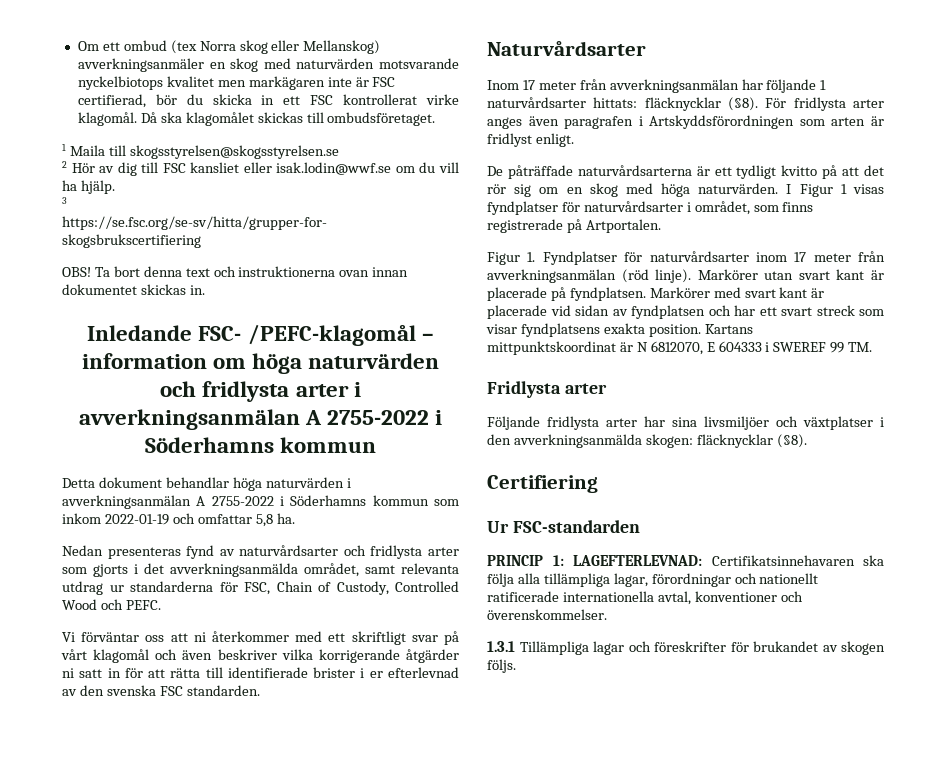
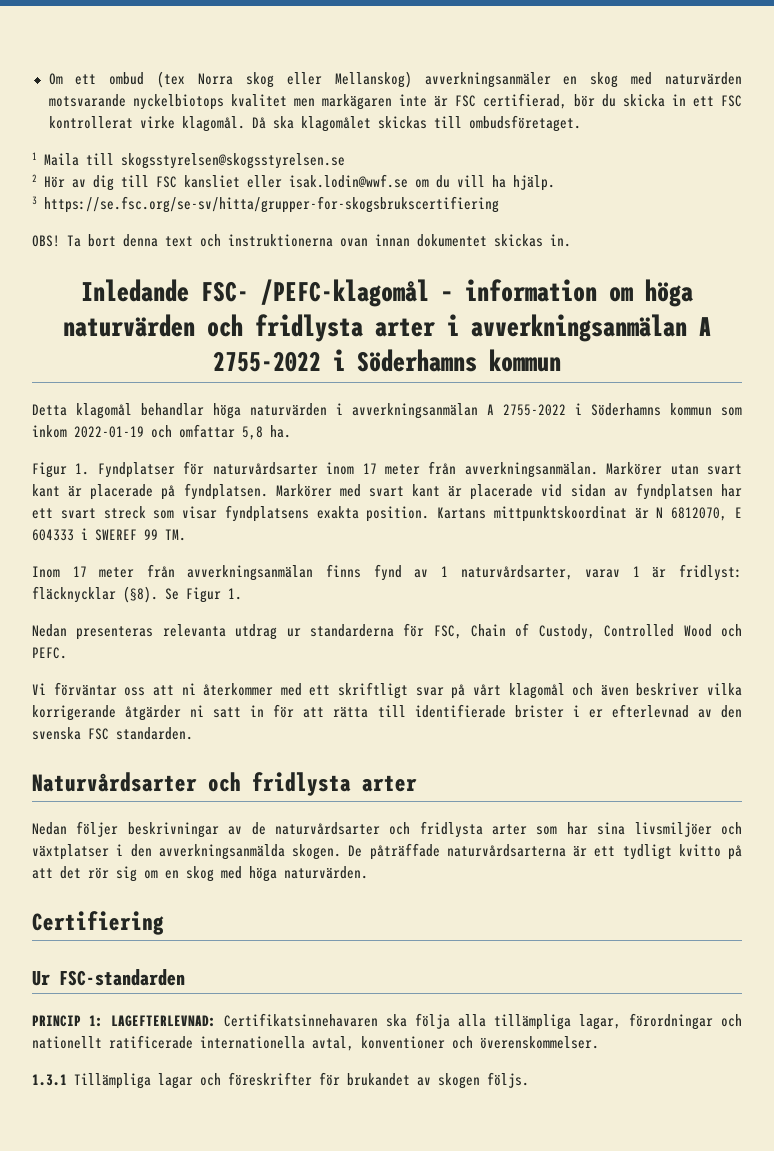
- Detta dokument behandlar höga naturvärden i avverkningsanmälan A 2755-2022 i Söderhamns kommun som inkom 2022-01-19 och omfattar 5,8 ha.
+ Detta klagomål behandlar höga naturvärden i avverkningsanmälan A 2755-2022 i Söderhamns kommun som inkom 2022-01-19 och omfattar 5,8 ha.
- Nedan presenteras fynd av naturvårdsarter och fridlysta arter som gjorts i det avverkningsanmälda området, samt relevanta utdrag ur standarderna för FSC, Chain of Custody, Controlled Wood och PEFC.
+ Figur 1. Fyndplatser för naturvårdsarter inom 17 meter från avverkningsanmälan. Markörer utan svart kant är placerade på fyndplatsen. Markörer med svart kant är placerade vid sidan av fyndplatsen har ett svart streck som visar fyndplatsens exakta position. Kartans mittpunktskoordinat är N 6812070, E 604333 i SWEREF 99 TM.
+ Inom 17 meter från avverkningsanmälan finns fynd av 1 naturvårdsarter, varav 1 är fridlyst: fläcknycklar (§8). Se Figur 1.
+ Nedan presenteras relevanta utdrag ur standarderna för FSC, Chain of Custody, Controlled Wood och PEFC.
- Naturvårdsarter
- Inom 17 meter från avverkningsanmälan har följande 1 naturvårdsarter hittats: fläcknycklar (§8). För fridlysta arter anges även paragrafen i Artskyddsförordningen som arten är fridlyst enligt.
- De påträffade naturvårdsarterna är ett tydligt kvitto på att det rör sig om en skog med höga naturvärden. I Figur 1 visas fyndplatser för naturvårdsarter i området, som finns registrerade på Artportalen.
- Figur 1. Fyndplatser för naturvårdsarter inom 17 meter från avverkningsanmälan (röd linje). Markörer utan svart kant är placerade på fyndplatsen. Markörer med svart kant är placerade vid sidan av fyndplatsen och har ett svart streck som visar fyndplatsens exakta position. Kartans mittpunktskoordinat är N 6812070, E 604333 i SWEREF 99 TM.
- Fridlysta arter
- Följande fridlysta arter har sina livsmiljöer och växtplatser i den avverkningsanmälda skogen: fläcknycklar (§8).
+ Naturvårdsarter och fridlysta arter
+ Nedan följer beskrivningar av de naturvårdsarter och fridlysta arter som har sina livsmiljöer och växtplatser i den avverkningsanmälda skogen. De påträffade naturvårdsarterna är ett tydligt kvitto på att det rör sig om en skog med höga naturvärden.

